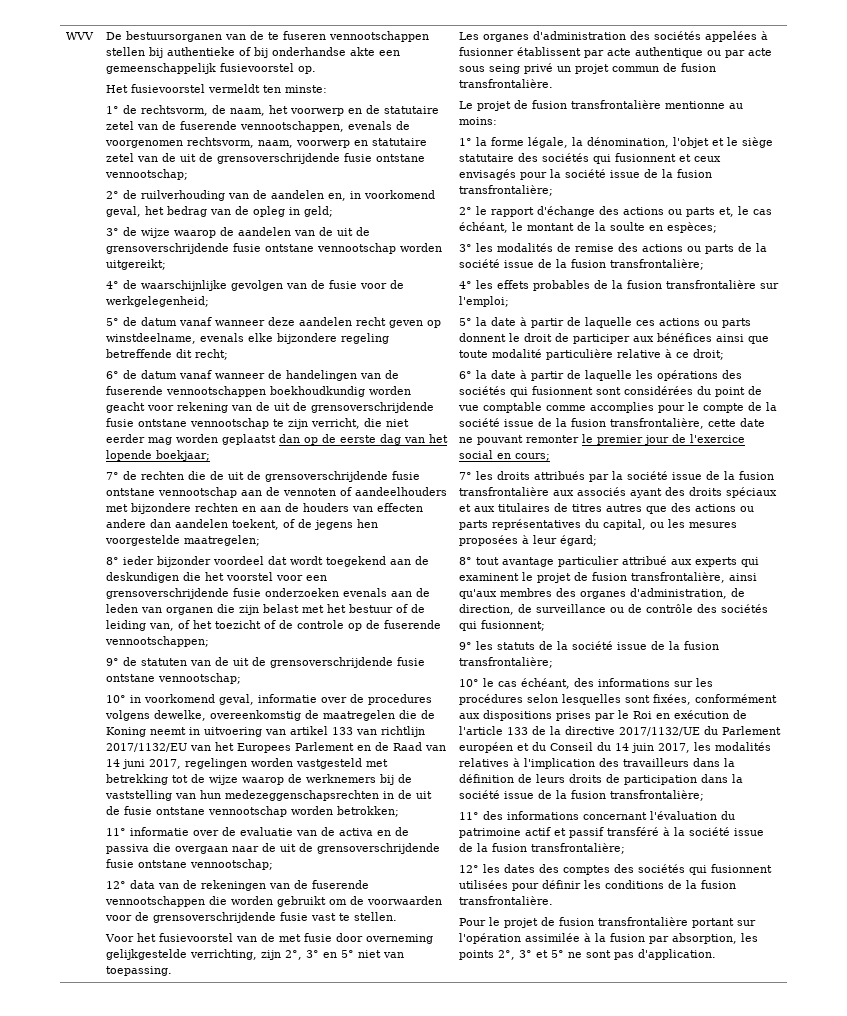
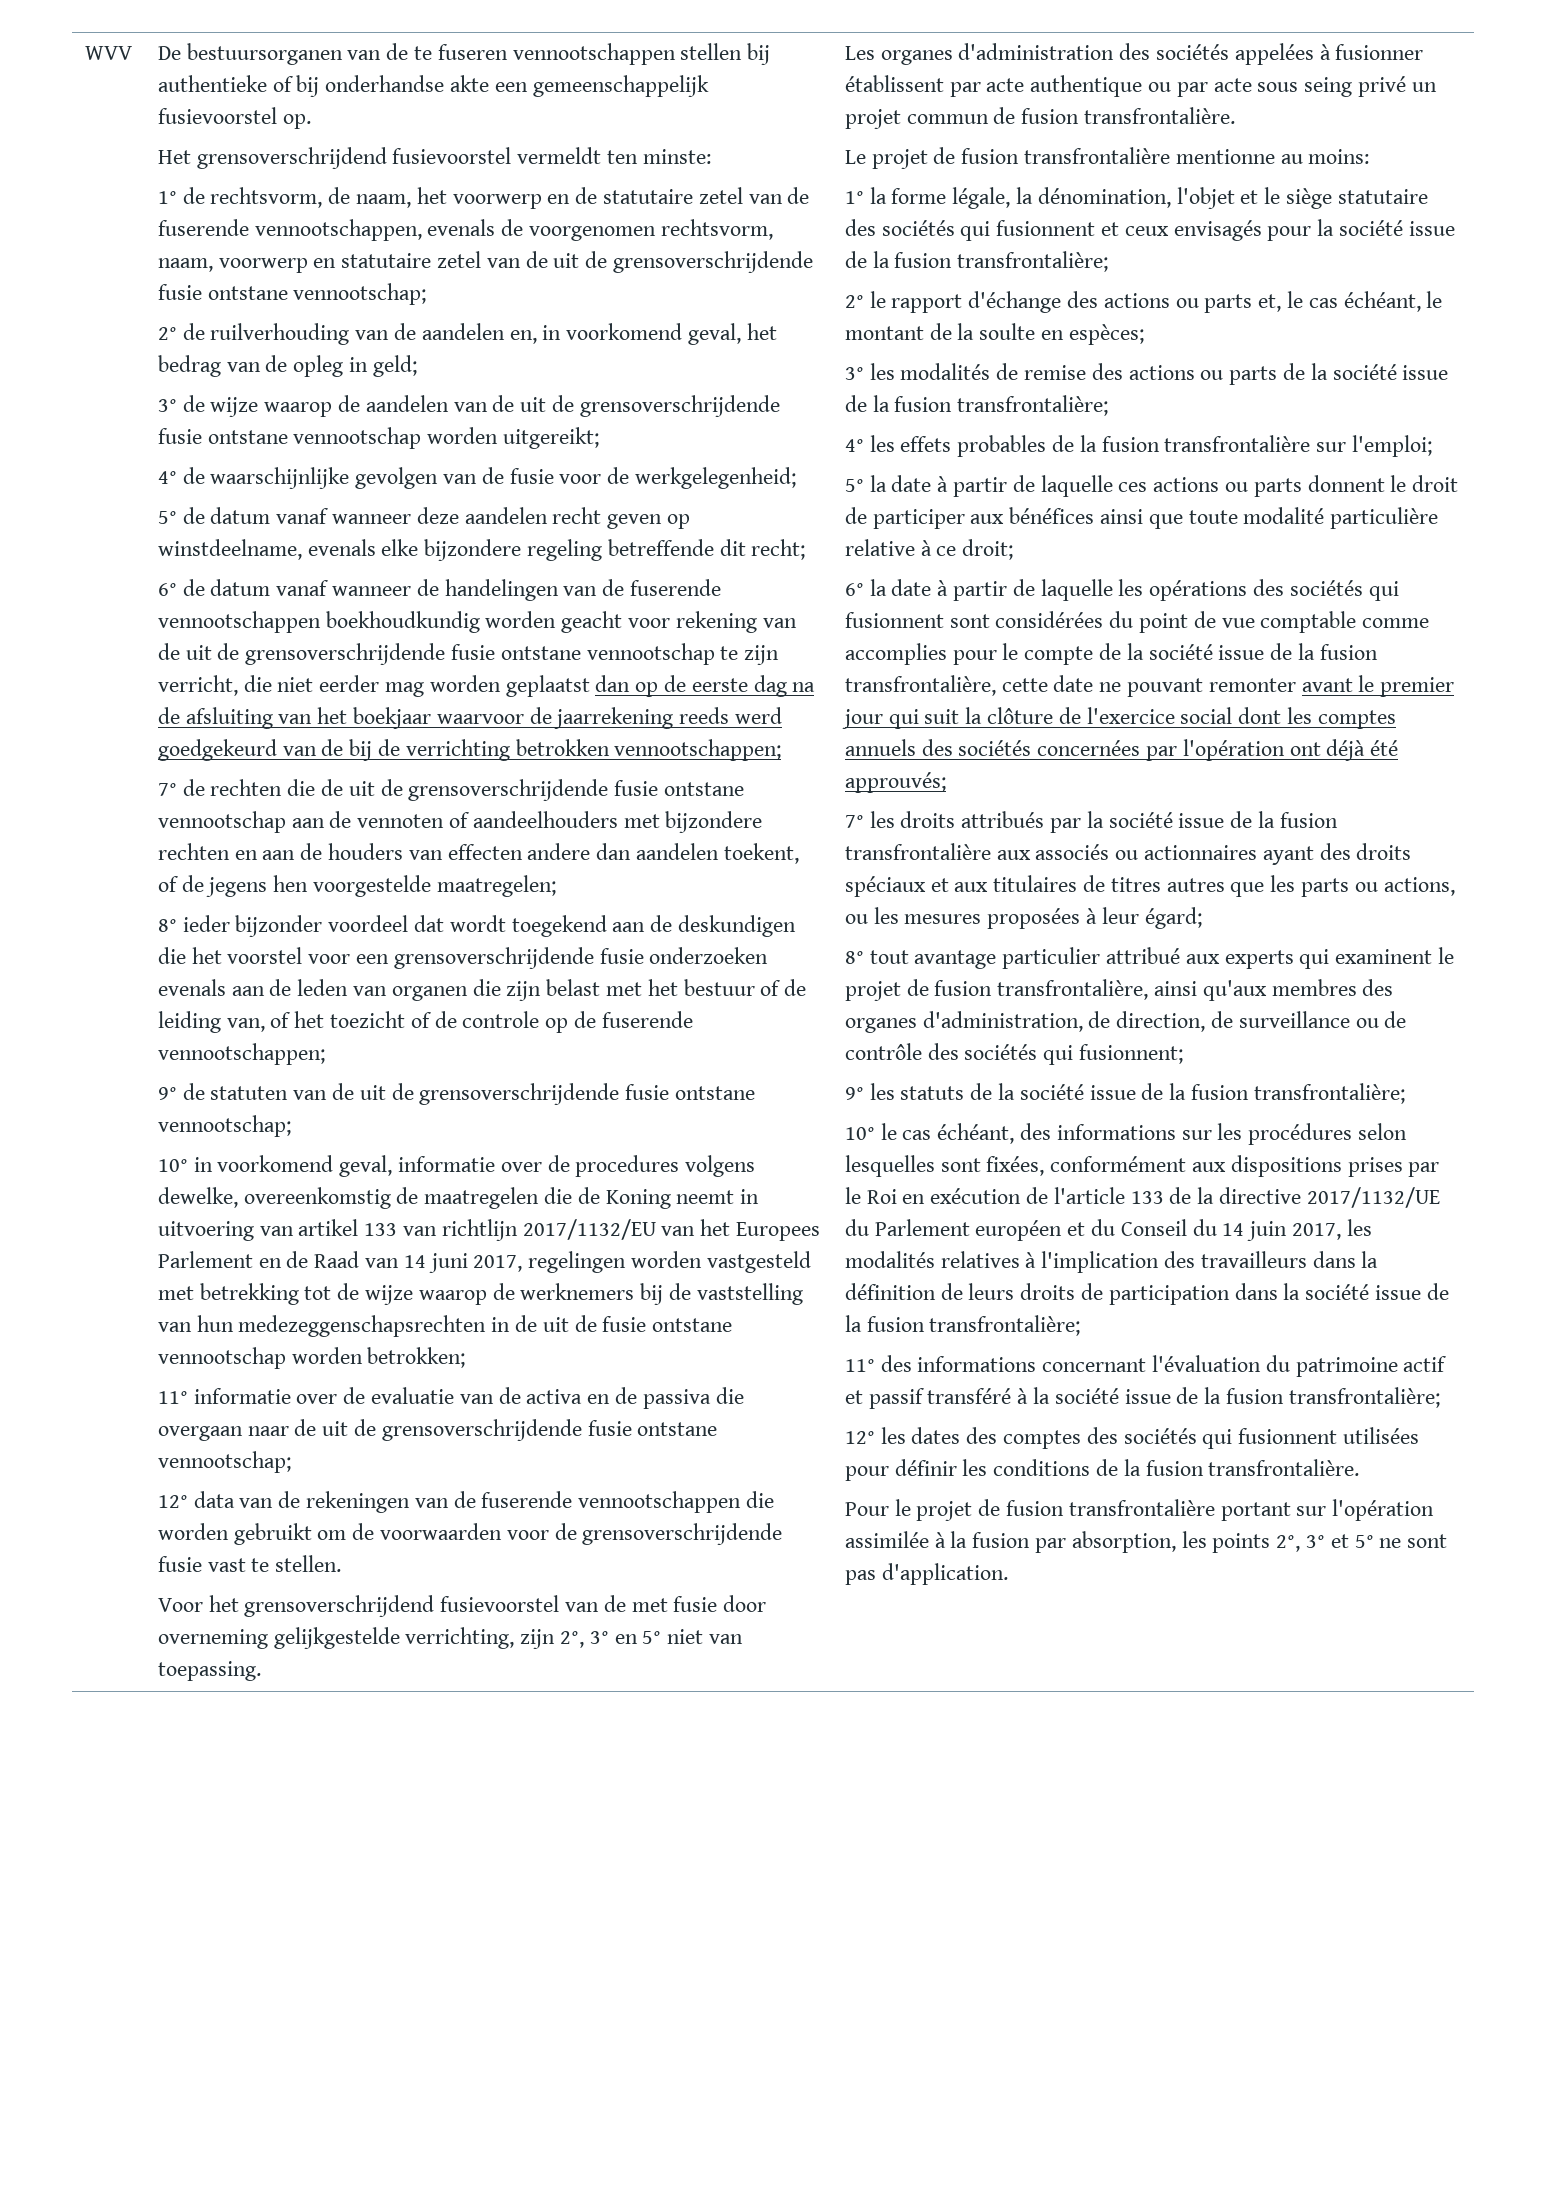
- Het fusievoorstel vermeldt ten minste:
+ Het grensoverschrijdend fusievoorstel vermeldt ten minste:
- 6° de datum vanaf wanneer de handelingen van de fuserende vennootschappen boekhoudkundig worden geacht voor rekening van de uit de grensoverschrijdende fusie ontstane vennootschap te zijn verricht, die niet eerder mag worden geplaatst dan op de eerste dag van het lopende boekjaar;
+ 6° de datum vanaf wanneer de handelingen van de fuserende vennootschappen boekhoudkundig worden geacht voor rekening van de uit de grensoverschrijdende fusie ontstane vennootschap te zijn verricht, die niet eerder mag worden geplaatst dan op de eerste dag na de afsluiting van het boekjaar waarvoor de jaarrekening reeds werd goedgekeurd van de bij de verrichting betrokken vennootschappen;
- Voor het fusievoorstel van de met fusie door overneming gelijkgestelde verrichting, zijn 2°, 3° en 5° niet van toepassing.
+ Voor het grensoverschrijdend fusievoorstel van de met fusie door overneming gelijkgestelde verrichting, zijn 2°, 3° en 5° niet van toepassing.
- 6° la date à partir de laquelle les opérations des sociétés qui fusionnent sont considérées du point de vue comptable comme accomplies pour le compte de la société issue de la fusion transfrontalière, cette date ne pouvant remonter le premier jour de l'exercice social en cours;
+ 6° la date à partir de laquelle les opérations des sociétés qui fusionnent sont considérées du point de vue comptable comme accomplies pour le compte de la société issue de la fusion transfrontalière, cette date ne pouvant remonter avant le premier jour qui suit la clôture de l'exercice social dont les comptes annuels des sociétés concernées par l'opération ont déjà été approuvés;
- 7° les droits attribués par la société issue de la fusion transfrontalière aux associés ayant des droits spéciaux et aux titulaires de titres autres que des actions ou parts représentatives du capital, ou les mesures proposées à leur égard;
+ 7° les droits attribués par la société issue de la fusion transfrontalière aux associés ou actionnaires ayant des droits spéciaux et aux titulaires de titres autres que les parts ou actions, ou les mesures proposées à leur égard;

